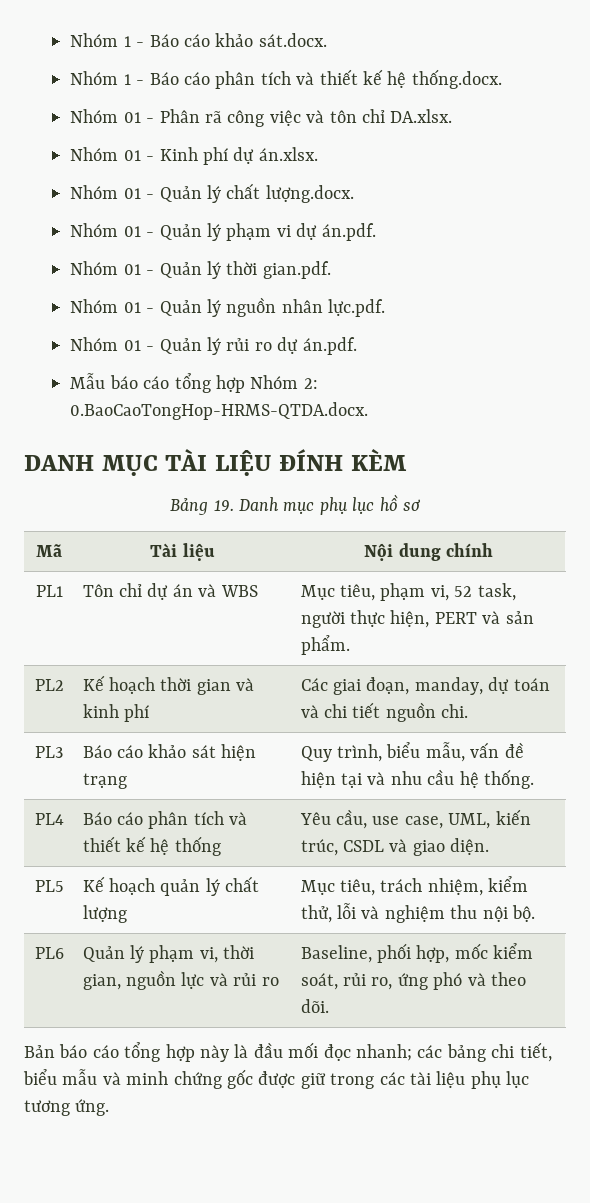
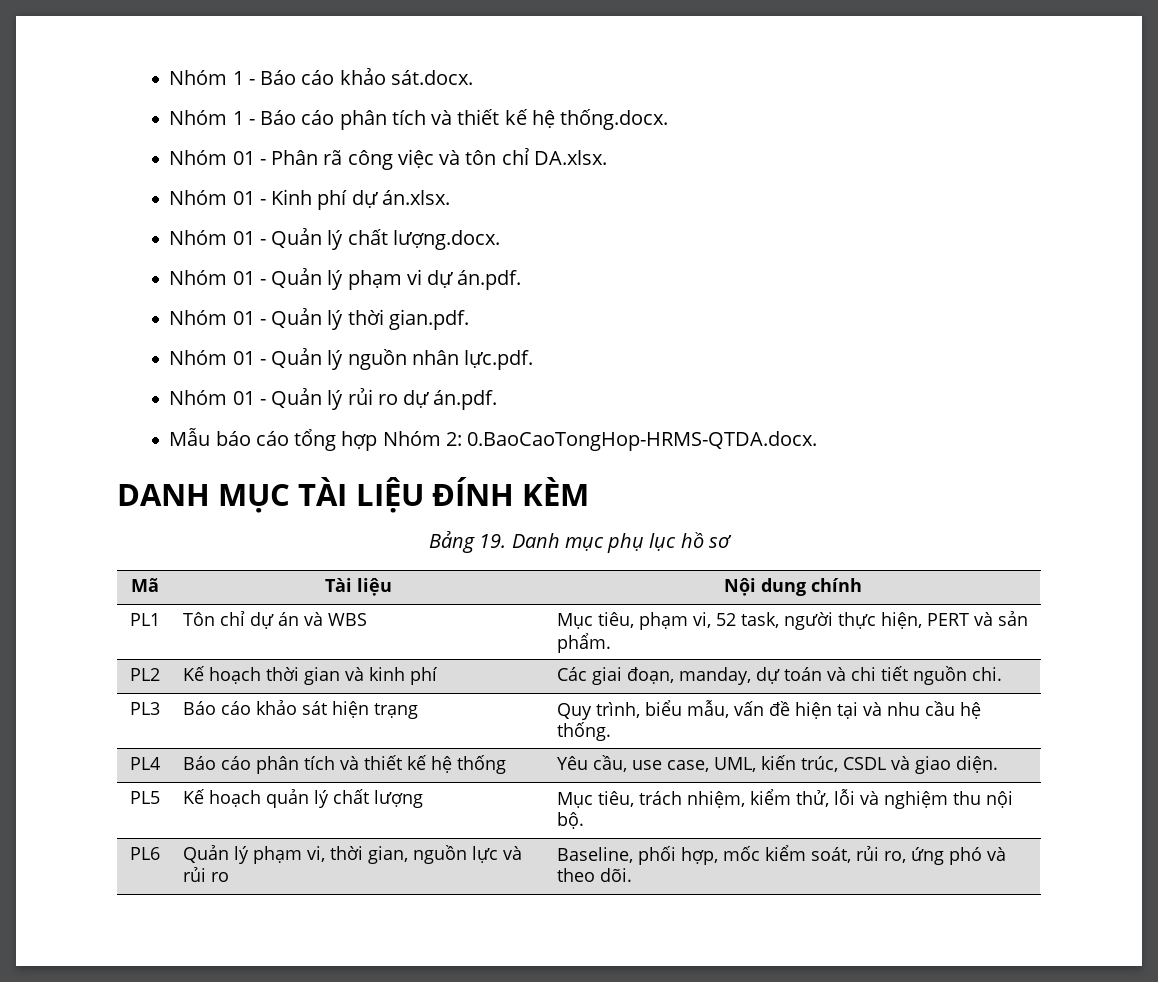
- Bản báo cáo tổng hợp này là đầu mối đọc nhanh; các bảng chi tiết, biểu mẫu và minh chứng gốc được giữ trong các tài liệu phụ lục tương ứng.

